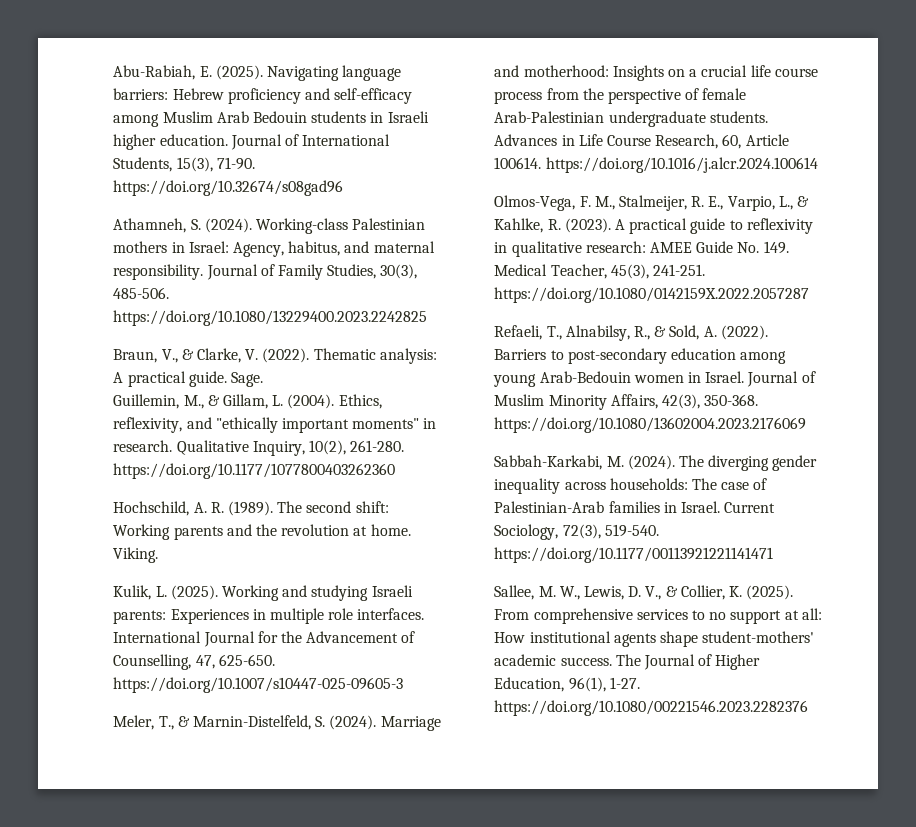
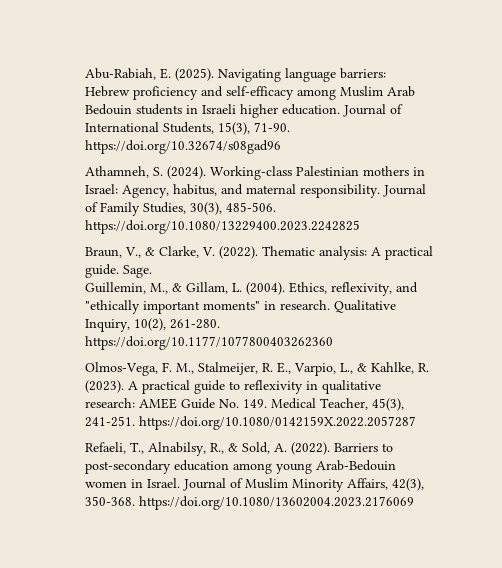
- Hochschild, A. R. (1989). The second shift: Working parents and the revolution at home. Viking.
- Kulik, L. (2025). Working and studying Israeli parents: Experiences in multiple role interfaces. International Journal for the Advancement of Counselling, 47, 625-650. https://doi.org/10.1007/s10447-025-09605-3
- Meler, T., & Marnin-Distelfeld, S. (2024). Marriage and motherhood: Insights on a crucial life course process from the perspective of female Arab-Palestinian undergraduate students. Advances in Life Course Research, 60, Article 100614. https://doi.org/10.1016/j.alcr.2024.100614
- Sabbah-Karkabi, M. (2024). The diverging gender inequality across households: The case of Palestinian-Arab families in Israel. Current Sociology, 72(3), 519-540. https://doi.org/10.1177/00113921221141471
- Sallee, M. W., Lewis, D. V., & Collier, K. (2025). From comprehensive services to no support at all: How institutional agents shape student-mothers' academic success. The Journal of Higher Education, 96(1), 1-27. https://doi.org/10.1080/00221546.2023.2282376

